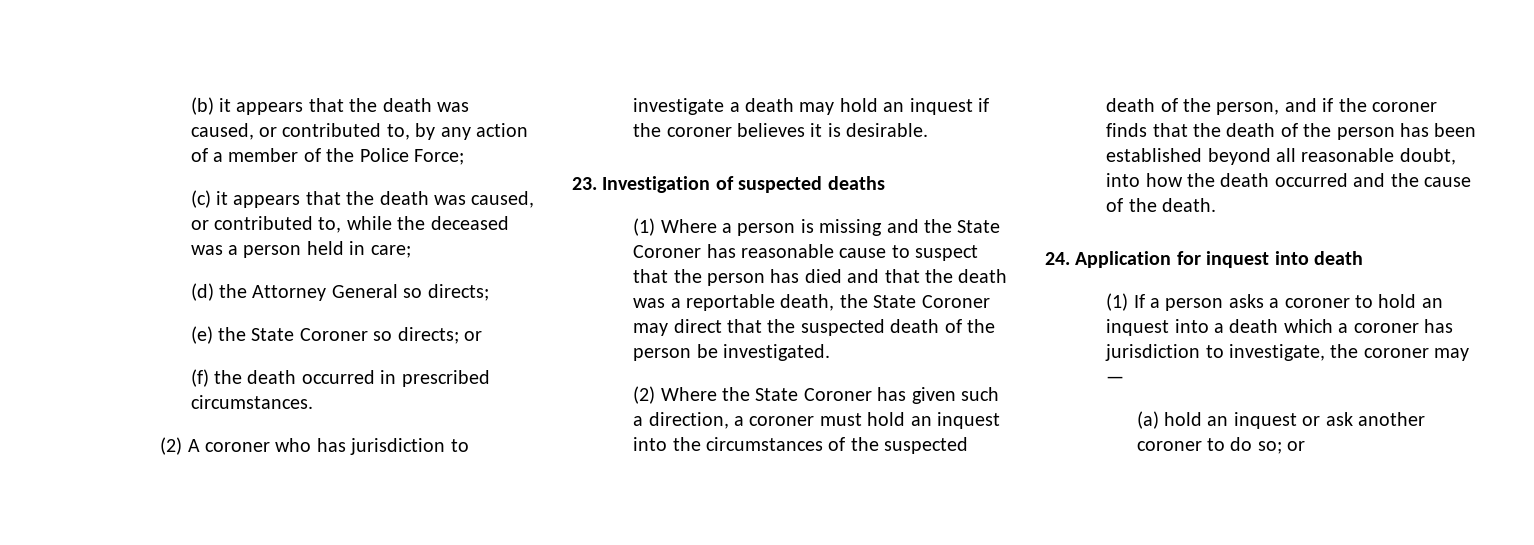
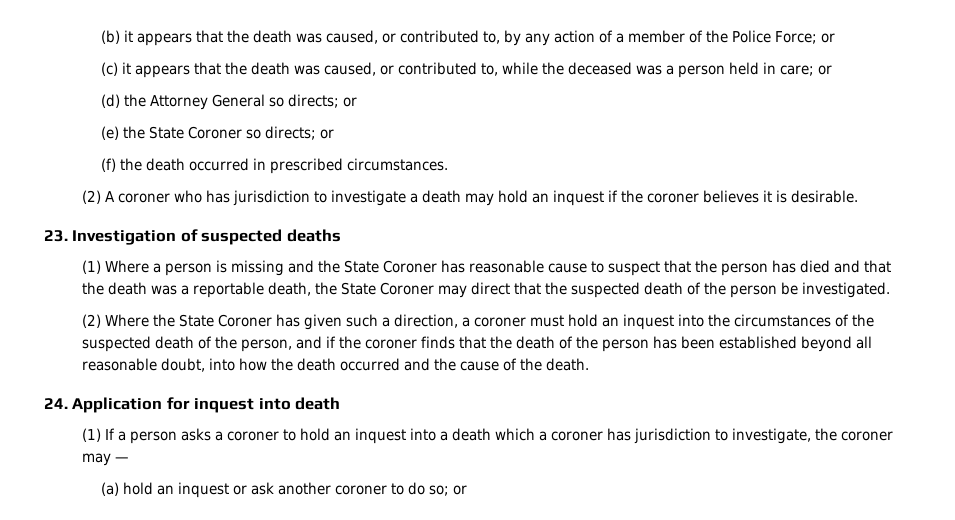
- (b) it appears that the death was caused, or contributed to, by any action of a member of the Police Force;
+ (b) it appears that the death was caused, or contributed to, by any action of a member of the Police Force; or
- (c) it appears that the death was caused, or contributed to, while the deceased was a person held in care;
+ (c) it appears that the death was caused, or contributed to, while the deceased was a person held in care; or
- (d) the Attorney General so directs;
+ (d) the Attorney General so directs; or

